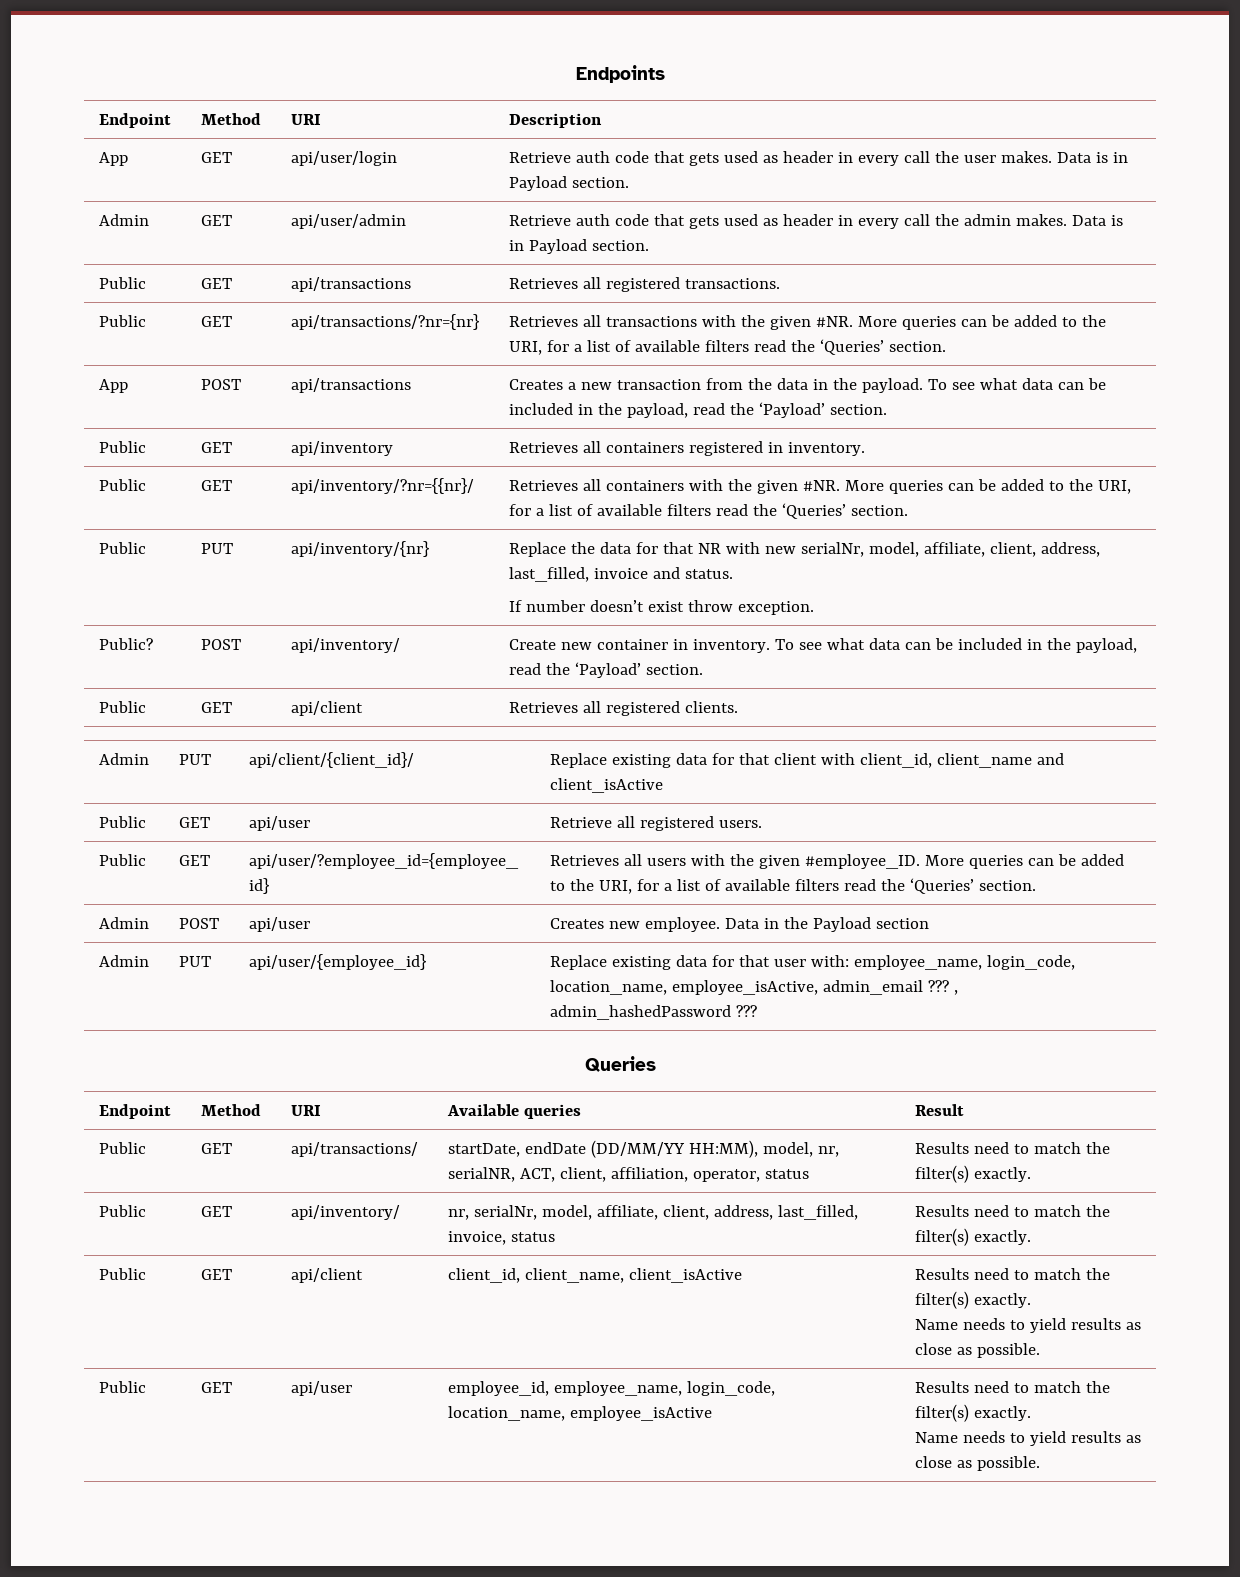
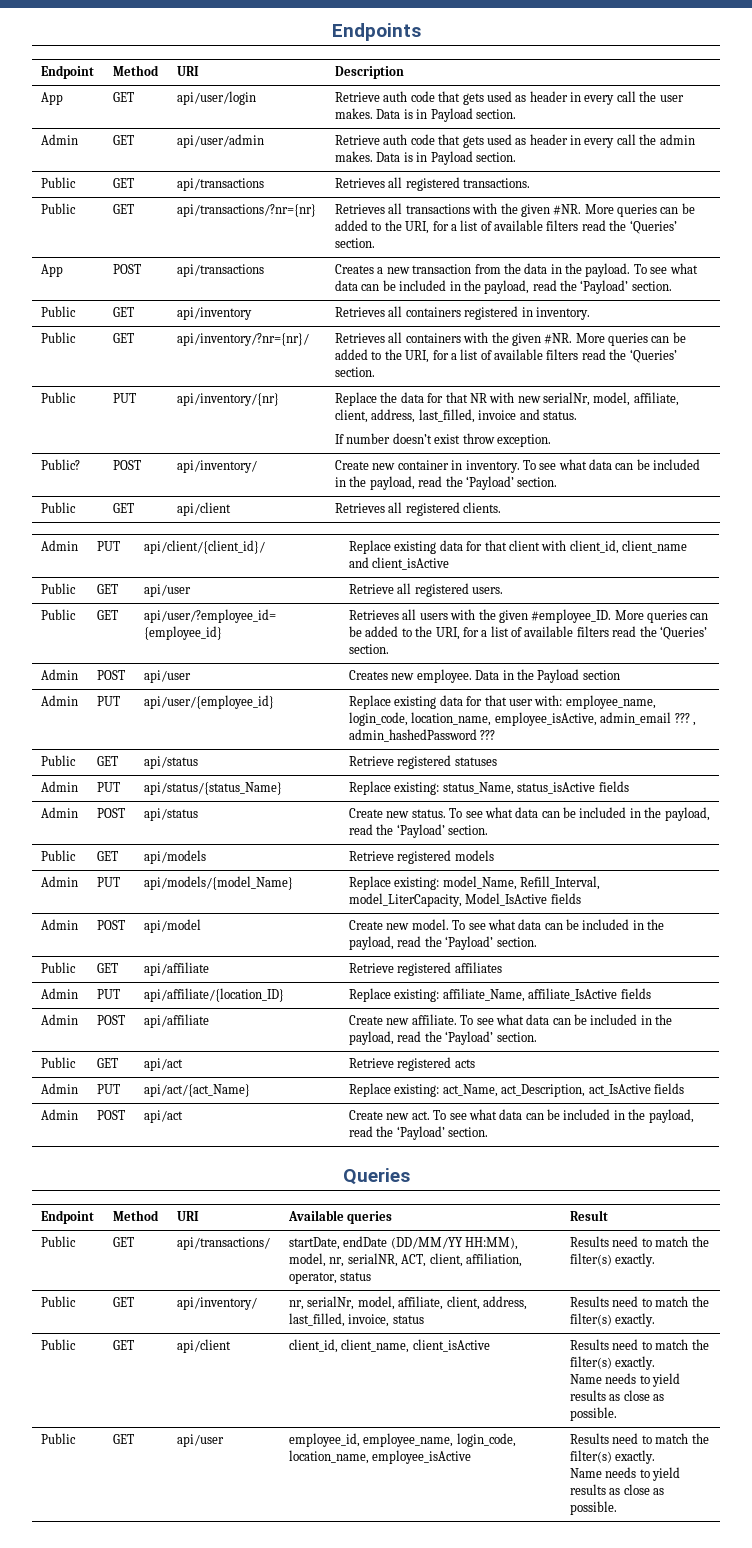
- Public | GET | api/inventory/?nr={{nr}/ | Retrieves all containers with the given #NR. More queries can be added to the URI, for a list of available filters read the ‘Queries’ section.
+ Public | GET | api/inventory/?nr={nr}/ | Retrieves all containers with the given #NR. More queries can be added to the URI, for a list of available filters read the ‘Queries’ section.
+ Public | GET | api/status | Retrieve registered statuses
+ Admin | PUT | api/status/{status_Name} | Replace existing: status_Name, status_isActive fields
+ Admin | POST | api/status | Create new status. To see what data can be included in the payload, read the ‘Payload’ section.
+ Public | GET | api/models | Retrieve registered models
+ Admin | PUT | api/models/{model_Name} | Replace existing: model_Name, Refill_Interval, model_LiterCapacity, Model_IsActive fields
+ Admin | POST | api/model | Create new model. To see what data can be included in the payload, read the ‘Payload’ section.
+ Public | GET | api/affiliate | Retrieve registered affiliates
+ Admin | PUT | api/affiliate/{location_ID} | Replace existing: affiliate_Name, affiliate_IsActive fields
+ Admin | POST | api/affiliate | Create new affiliate. To see what data can be included in the payload, read the ‘Payload’ section.
+ Public | GET | api/act | Retrieve registered acts
+ Admin | PUT | api/act/{act_Name} | Replace existing: act_Name, act_Description, act_IsActive fields
+ Admin | POST | api/act | Create new act. To see what data can be included in the payload, read the ‘Payload’ section.

